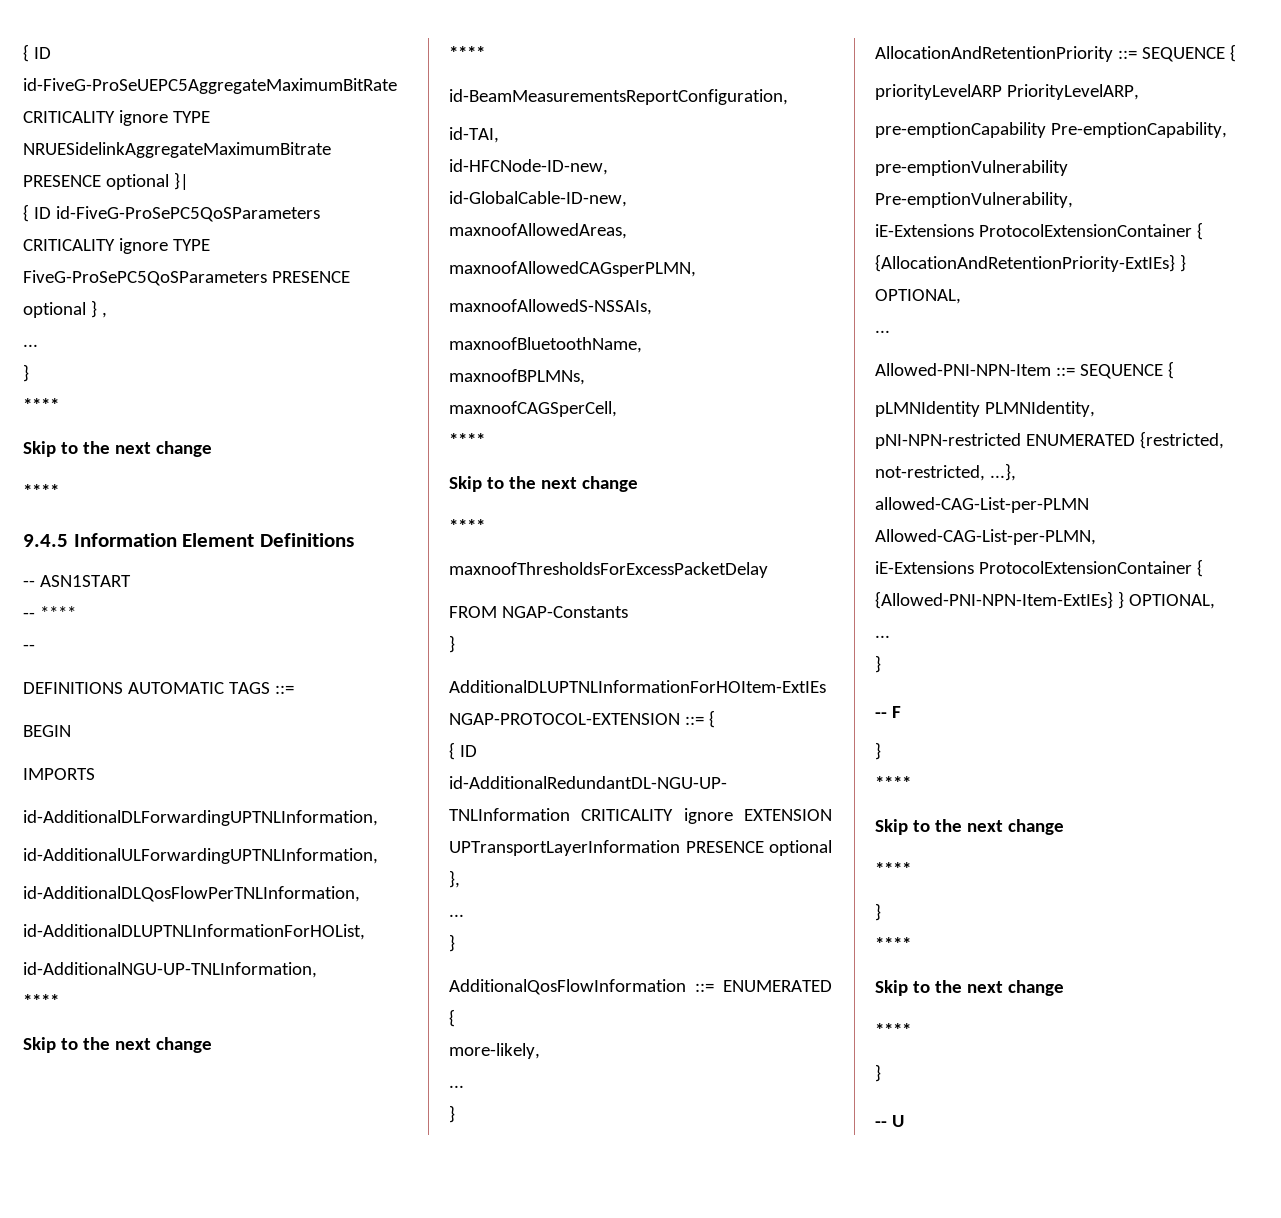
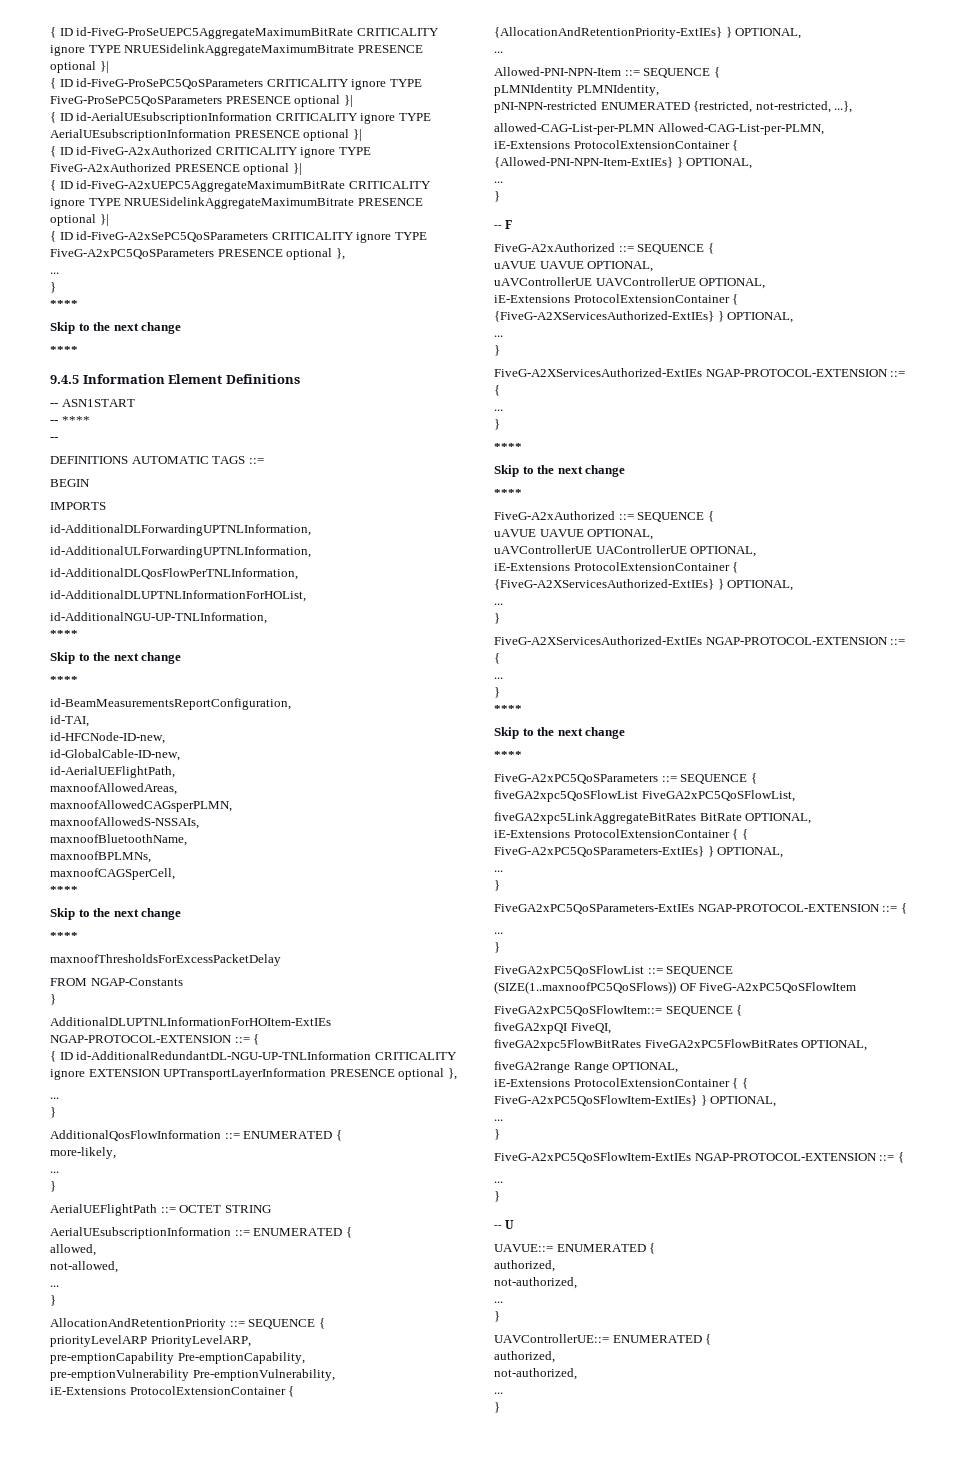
- { ID id-FiveG-ProSePC5QoSParameters CRITICALITY ignore TYPE FiveG-ProSePC5QoSParameters PRESENCE optional } ,
+ { ID id-FiveG-ProSePC5QoSParameters CRITICALITY ignore TYPE FiveG-ProSePC5QoSParameters PRESENCE optional }|
+ { ID id-AerialUEsubscriptionInformation CRITICALITY ignore TYPE AerialUEsubscriptionInformation PRESENCE optional }|
+ { ID id-FiveG-A2xAuthorized CRITICALITY ignore TYPE FiveG-A2xAuthorized PRESENCE optional }|
+ { ID id-FiveG-A2xUEPC5AggregateMaximumBitRate CRITICALITY ignore TYPE NRUESidelinkAggregateMaximumBitrate PRESENCE optional }|
+ { ID id-FiveG-A2xSePC5QoSParameters CRITICALITY ignore TYPE FiveG-A2xPC5QoSParameters PRESENCE optional },
+ id-AerialUEFlightPath,
+ AerialUEFlightPath ::= OCTET STRING
+ AerialUEsubscriptionInformation ::= ENUMERATED {
+ allowed,
+ not-allowed,
+ ...
+ }
  -- F
+ FiveG-A2xAuthorized ::= SEQUENCE {
+ uAVUE UAVUE OPTIONAL,
+ uAVControllerUE UAVControllerUE OPTIONAL,
+ iE-Extensions ProtocolExtensionContainer { {FiveG-A2XServicesAuthorized-ExtIEs} } OPTIONAL,
+ ...
+ }
+ FiveG-A2XServicesAuthorized-ExtIEs NGAP-PROTOCOL-EXTENSION ::= {
+ ...
  }
  ****
  Skip to the next change
  ****
+ FiveG-A2xAuthorized ::= SEQUENCE {
+ uAVUE UAVUE OPTIONAL,
+ uAVControllerUE UAControllerUE OPTIONAL,
+ iE-Extensions ProtocolExtensionContainer { {FiveG-A2XServicesAuthorized-ExtIEs} } OPTIONAL,
+ ...
+ }
+ FiveG-A2XServicesAuthorized-ExtIEs NGAP-PROTOCOL-EXTENSION ::= {
+ ...
  }
  ****
  Skip to the next change
  ****
+ FiveG-A2xPC5QoSParameters ::= SEQUENCE {
+ fiveGA2xpc5QoSFlowList FiveGA2xPC5QoSFlowList,
+ fiveGA2xpc5LinkAggregateBitRates BitRate OPTIONAL,
+ iE-Extensions ProtocolExtensionContainer { { FiveG-A2xPC5QoSParameters-ExtIEs} } OPTIONAL,
+ ...
+ }
+ FiveGA2xPC5QoSParameters-ExtIEs NGAP-PROTOCOL-EXTENSION ::= {
+ ...
+ }
+ FiveGA2xPC5QoSFlowList ::= SEQUENCE (SIZE(1..maxnoofPC5QoSFlows)) OF FiveG-A2xPC5QoSFlowItem
+ FiveGA2xPC5QoSFlowItem::= SEQUENCE {
+ fiveGA2xpQI FiveQI,
+ fiveGA2xpc5FlowBitRates FiveGA2xPC5FlowBitRates OPTIONAL,
+ fiveGA2range Range OPTIONAL,
+ iE-Extensions ProtocolExtensionContainer { { FiveG-A2xPC5QoSFlowItem-ExtIEs} } OPTIONAL,
+ ...
+ }
+ FiveG-A2xPC5QoSFlowItem-ExtIEs NGAP-PROTOCOL-EXTENSION ::= {
+ ...
  }
  -- U
+ UAVUE::= ENUMERATED {
+ authorized,
+ not-authorized,
+ ...
+ }
+ UAVControllerUE::= ENUMERATED {
+ authorized,
+ not-authorized,
+ ...
+ }

